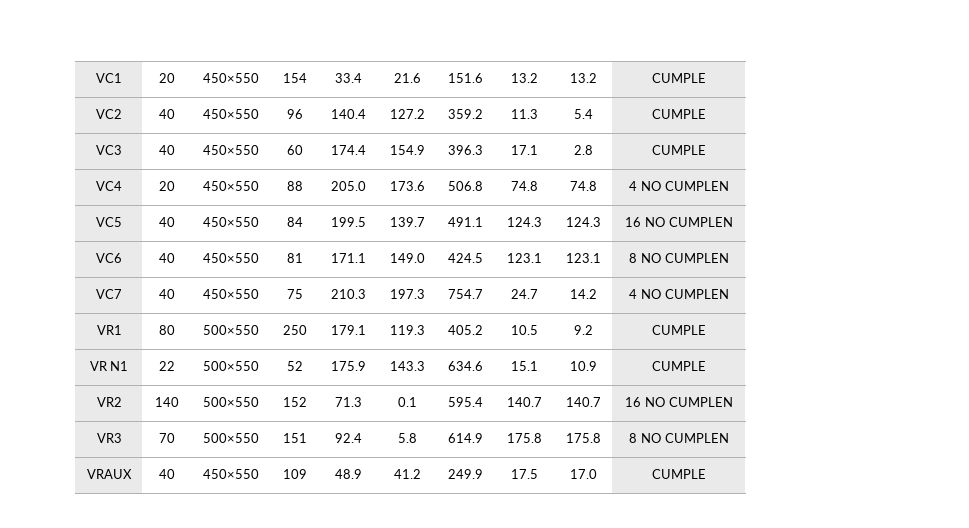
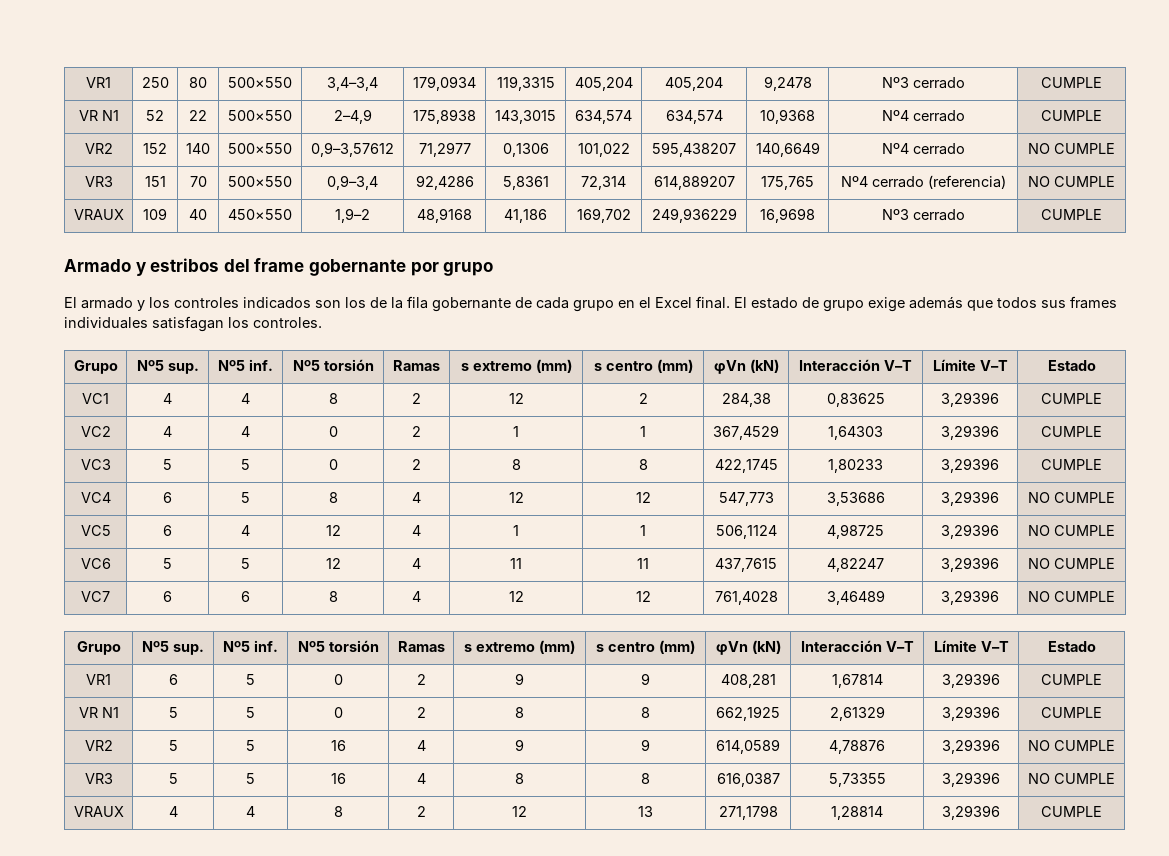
- VC1 | 20 | 450×550 | 154 | 33.4 | 21.6 | 151.6 | 13.2 | 13.2 | CUMPLE
- VC2 | 40 | 450×550 | 96 | 140.4 | 127.2 | 359.2 | 11.3 | 5.4 | CUMPLE
- VC3 | 40 | 450×550 | 60 | 174.4 | 154.9 | 396.3 | 17.1 | 2.8 | CUMPLE
- VC4 | 20 | 450×550 | 88 | 205.0 | 173.6 | 506.8 | 74.8 | 74.8 | 4 NO CUMPLEN
- VC5 | 40 | 450×550 | 84 | 199.5 | 139.7 | 491.1 | 124.3 | 124.3 | 16 NO CUMPLEN
- VC6 | 40 | 450×550 | 81 | 171.1 | 149.0 | 424.5 | 123.1 | 123.1 | 8 NO CUMPLEN
- VC7 | 40 | 450×550 | 75 | 210.3 | 197.3 | 754.7 | 24.7 | 14.2 | 4 NO CUMPLEN
- VR1 | 80 | 500×550 | 250 | 179.1 | 119.3 | 405.2 | 10.5 | 9.2 | CUMPLE
- VR N1 | 22 | 500×550 | 52 | 175.9 | 143.3 | 634.6 | 15.1 | 10.9 | CUMPLE
- VR2 | 140 | 500×550 | 152 | 71.3 | 0.1 | 595.4 | 140.7 | 140.7 | 16 NO CUMPLEN
- VR3 | 70 | 500×550 | 151 | 92.4 | 5.8 | 614.9 | 175.8 | 175.8 | 8 NO CUMPLEN
- VRAUX | 40 | 450×550 | 109 | 48.9 | 41.2 | 249.9 | 17.5 | 17.0 | CUMPLE
+ VR1 | 250 | 80 | 500×550 | 3,4–3,4 | 179,0934 | 119,3315 | 405,204 | 405,204 | 9,2478 | Nº3 cerrado | CUMPLE
+ VR N1 | 52 | 22 | 500×550 | 2–4,9 | 175,8938 | 143,3015 | 634,574 | 634,574 | 10,9368 | Nº4 cerrado | CUMPLE
+ VR2 | 152 | 140 | 500×550 | 0,9–3,57612 | 71,2977 | 0,1306 | 101,022 | 595,438207 | 140,6649 | Nº4 cerrado | NO CUMPLE
+ VR3 | 151 | 70 | 500×550 | 0,9–3,4 | 92,4286 | 5,8361 | 72,314 | 614,889207 | 175,765 | Nº4 cerrado (referencia) | NO CUMPLE
+ VRAUX | 109 | 40 | 450×550 | 1,9–2 | 48,9168 | 41,186 | 169,702 | 249,936229 | 16,9698 | Nº3 cerrado | CUMPLE
+ Armado y estribos del frame gobernante por grupo
+ El armado y los controles indicados son los de la fila gobernante de cada grupo en el Excel final. El estado de grupo exige además que todos sus frames individuales satisfagan los controles.
+ Grupo | Nº5 sup. | Nº5 inf. | Nº5 torsión | Ramas | s extremo (mm) | s centro (mm) | φVn (kN) | Interacción V–T | Límite V–T | Estado
+ VC1 | 4 | 4 | 8 | 2 | 12 | 2 | 284,38 | 0,83625 | 3,29396 | CUMPLE
+ VC2 | 4 | 4 | 0 | 2 | 1 | 1 | 367,4529 | 1,64303 | 3,29396 | CUMPLE
+ VC3 | 5 | 5 | 0 | 2 | 8 | 8 | 422,1745 | 1,80233 | 3,29396 | CUMPLE
+ VC4 | 6 | 5 | 8 | 4 | 12 | 12 | 547,773 | 3,53686 | 3,29396 | NO CUMPLE
+ VC5 | 6 | 4 | 12 | 4 | 1 | 1 | 506,1124 | 4,98725 | 3,29396 | NO CUMPLE
+ VC6 | 5 | 5 | 12 | 4 | 11 | 11 | 437,7615 | 4,82247 | 3,29396 | NO CUMPLE
+ VC7 | 6 | 6 | 8 | 4 | 12 | 12 | 761,4028 | 3,46489 | 3,29396 | NO CUMPLE
+ Grupo | Nº5 sup. | Nº5 inf. | Nº5 torsión | Ramas | s extremo (mm) | s centro (mm) | φVn (kN) | Interacción V–T | Límite V–T | Estado
+ VR1 | 6 | 5 | 0 | 2 | 9 | 9 | 408,281 | 1,67814 | 3,29396 | CUMPLE
+ VR N1 | 5 | 5 | 0 | 2 | 8 | 8 | 662,1925 | 2,61329 | 3,29396 | CUMPLE
+ VR2 | 5 | 5 | 16 | 4 | 9 | 9 | 614,0589 | 4,78876 | 3,29396 | NO CUMPLE
+ VR3 | 5 | 5 | 16 | 4 | 8 | 8 | 616,0387 | 5,73355 | 3,29396 | NO CUMPLE
+ VRAUX | 4 | 4 | 8 | 2 | 12 | 13 | 271,1798 | 1,28814 | 3,29396 | CUMPLE

